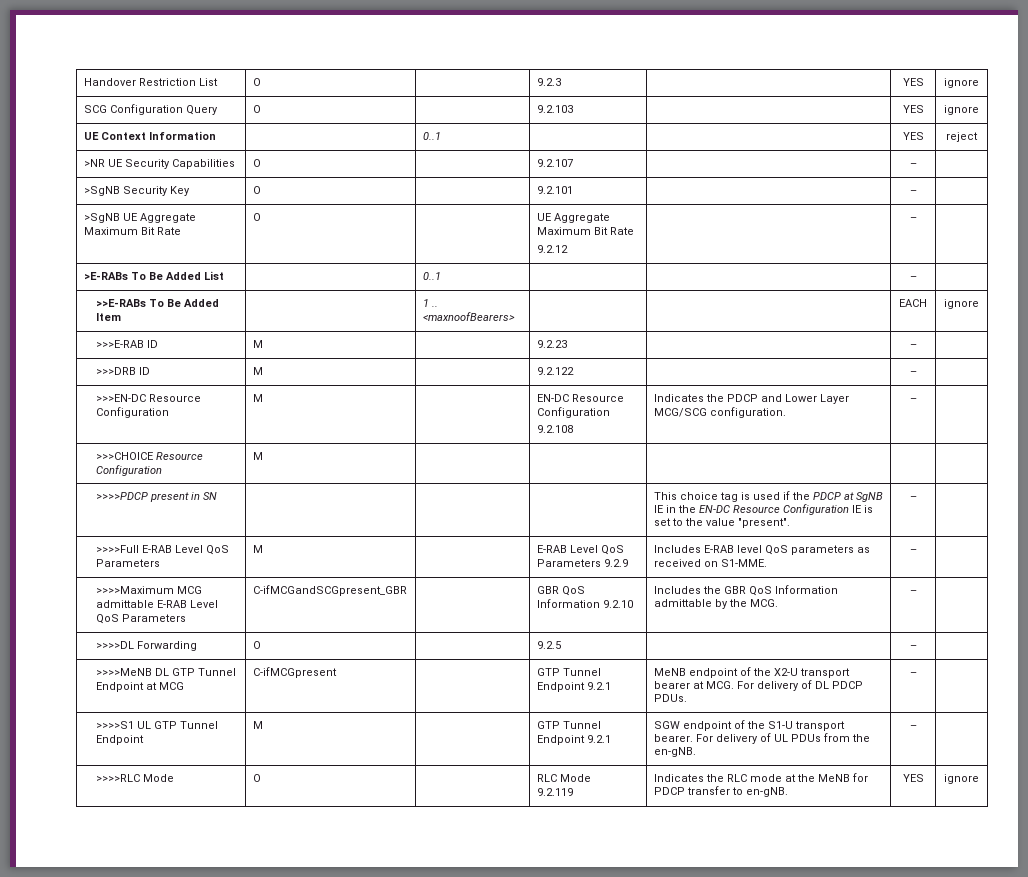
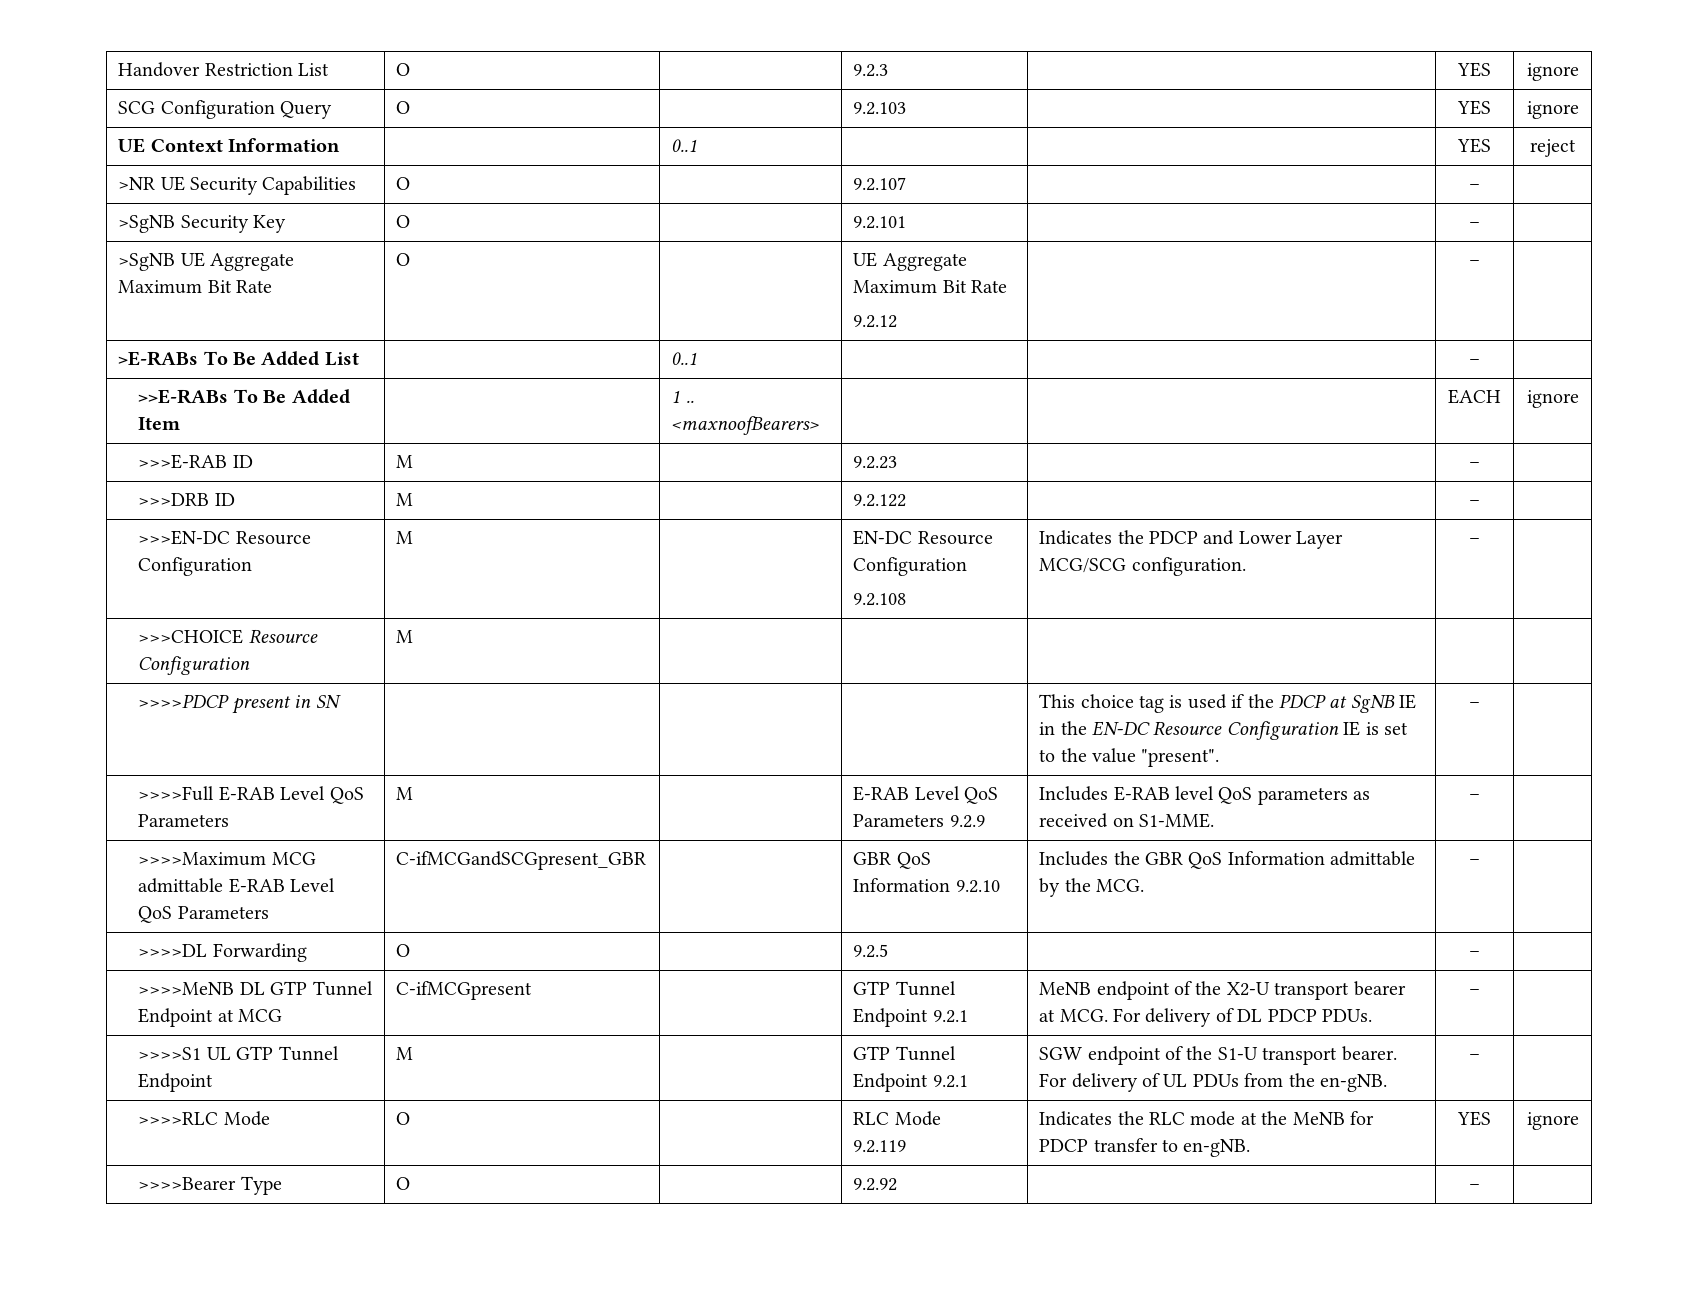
+ >>>>Bearer Type | O | | 9.2.92 | | – |

